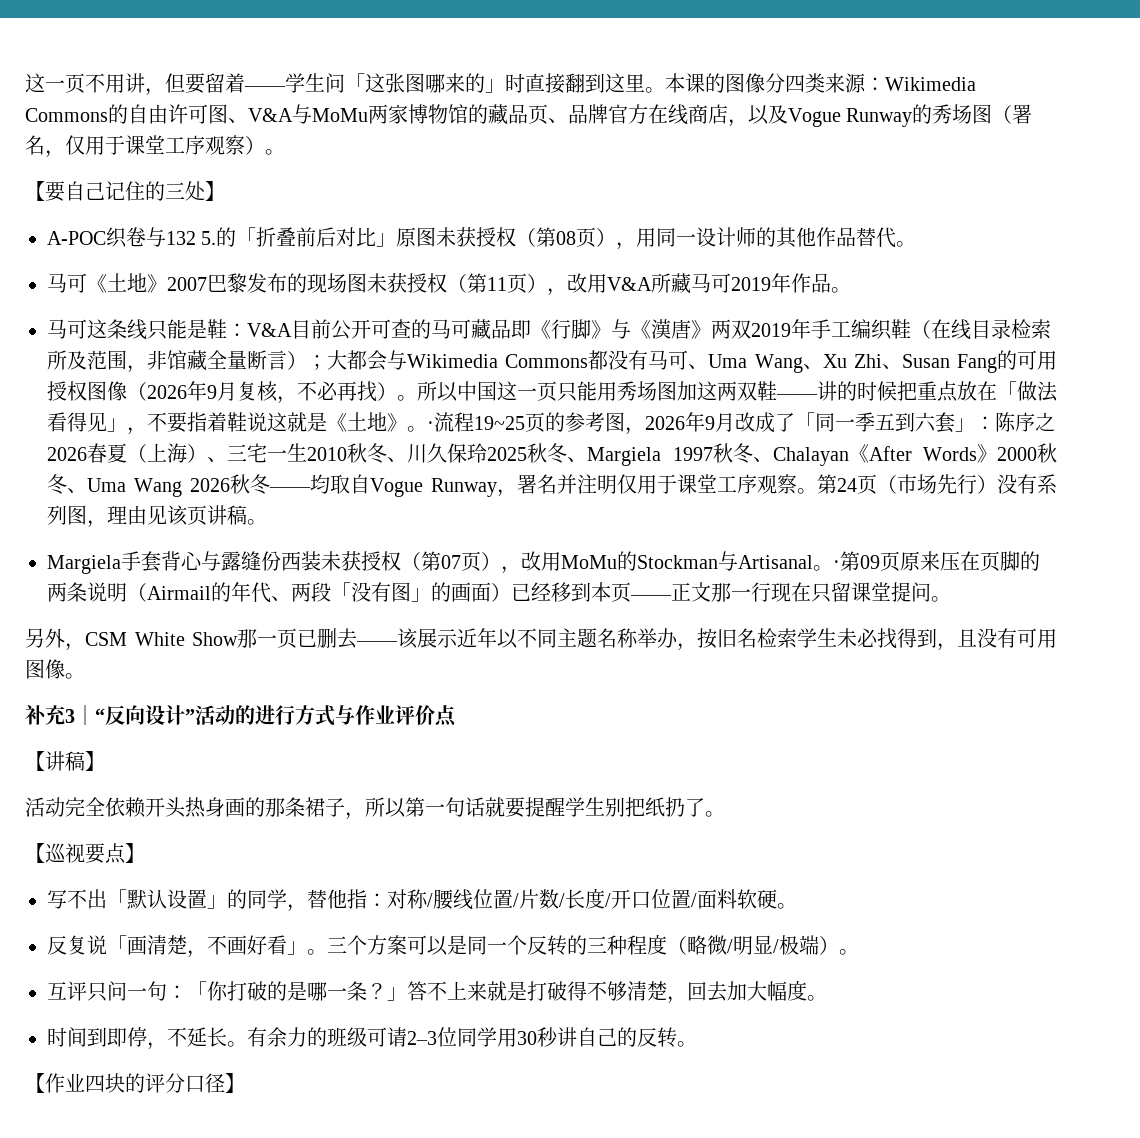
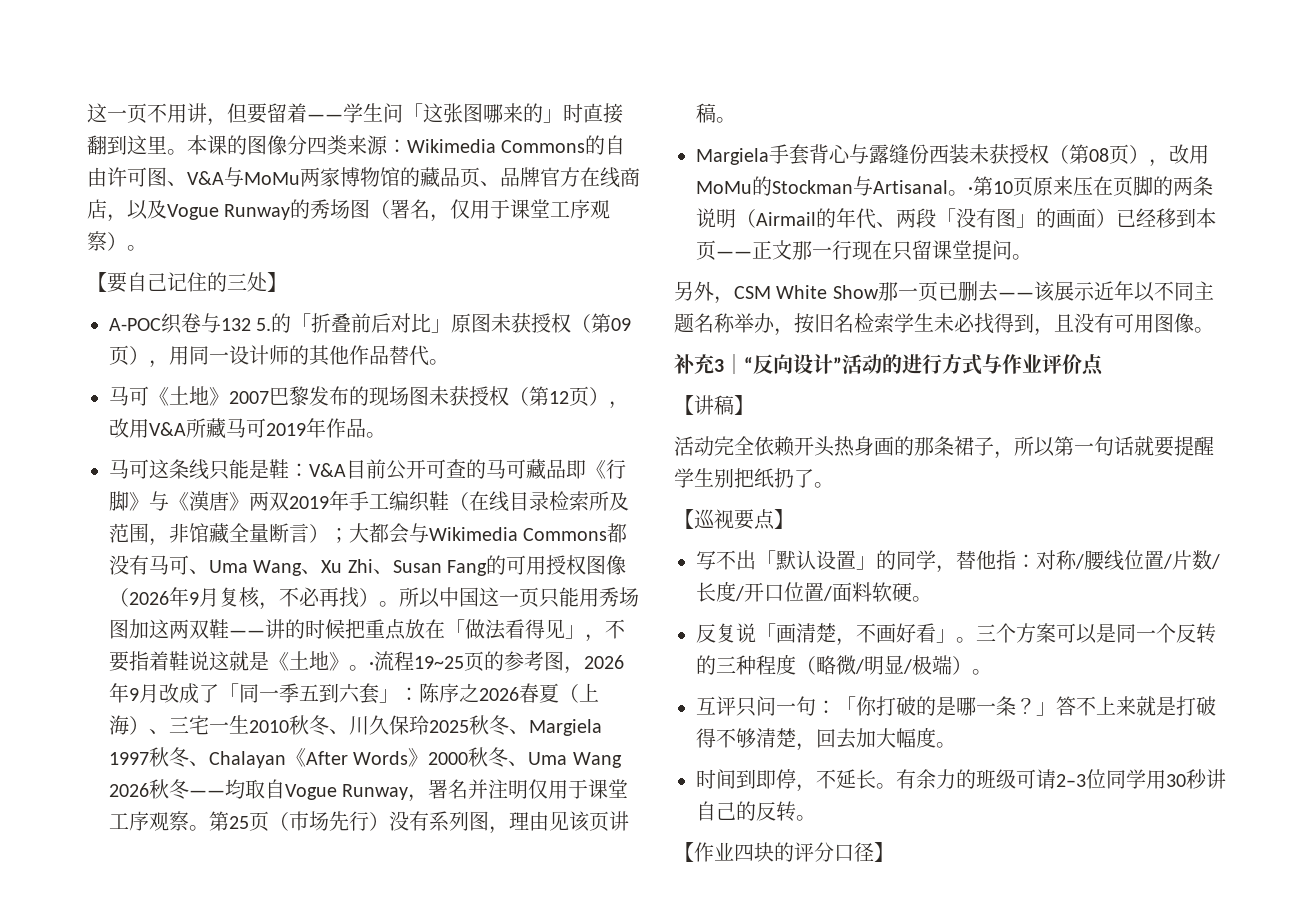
- A-POC织卷与132 5.的「折叠前后对比」原图未获授权（第08页），用同一设计师的其他作品替代。
+ A-POC织卷与132 5.的「折叠前后对比」原图未获授权（第09页），用同一设计师的其他作品替代。
- 马可《土地》2007巴黎发布的现场图未获授权（第11页），改用V&A所藏马可2019年作品。
+ 马可《土地》2007巴黎发布的现场图未获授权（第12页），改用V&A所藏马可2019年作品。
- 第24页（市场先行）没有系列图，理由见该页讲稿。
+ 第25页（市场先行）没有系列图，理由见该页讲稿。
- Margiela手套背心与露缝份西装未获授权（第07页），改用MoMu的Stockman与Artisanal。
+ Margiela手套背心与露缝份西装未获授权（第08页），改用MoMu的Stockman与Artisanal。
- ·第09页原来压在页脚的两条说明（Airmail的年代、两段「没有图」的画面）已经移到本页——正文那一行现在只留课堂提问。
+ ·第10页原来压在页脚的两条说明（Airmail的年代、两段「没有图」的画面）已经移到本页——正文那一行现在只留课堂提问。

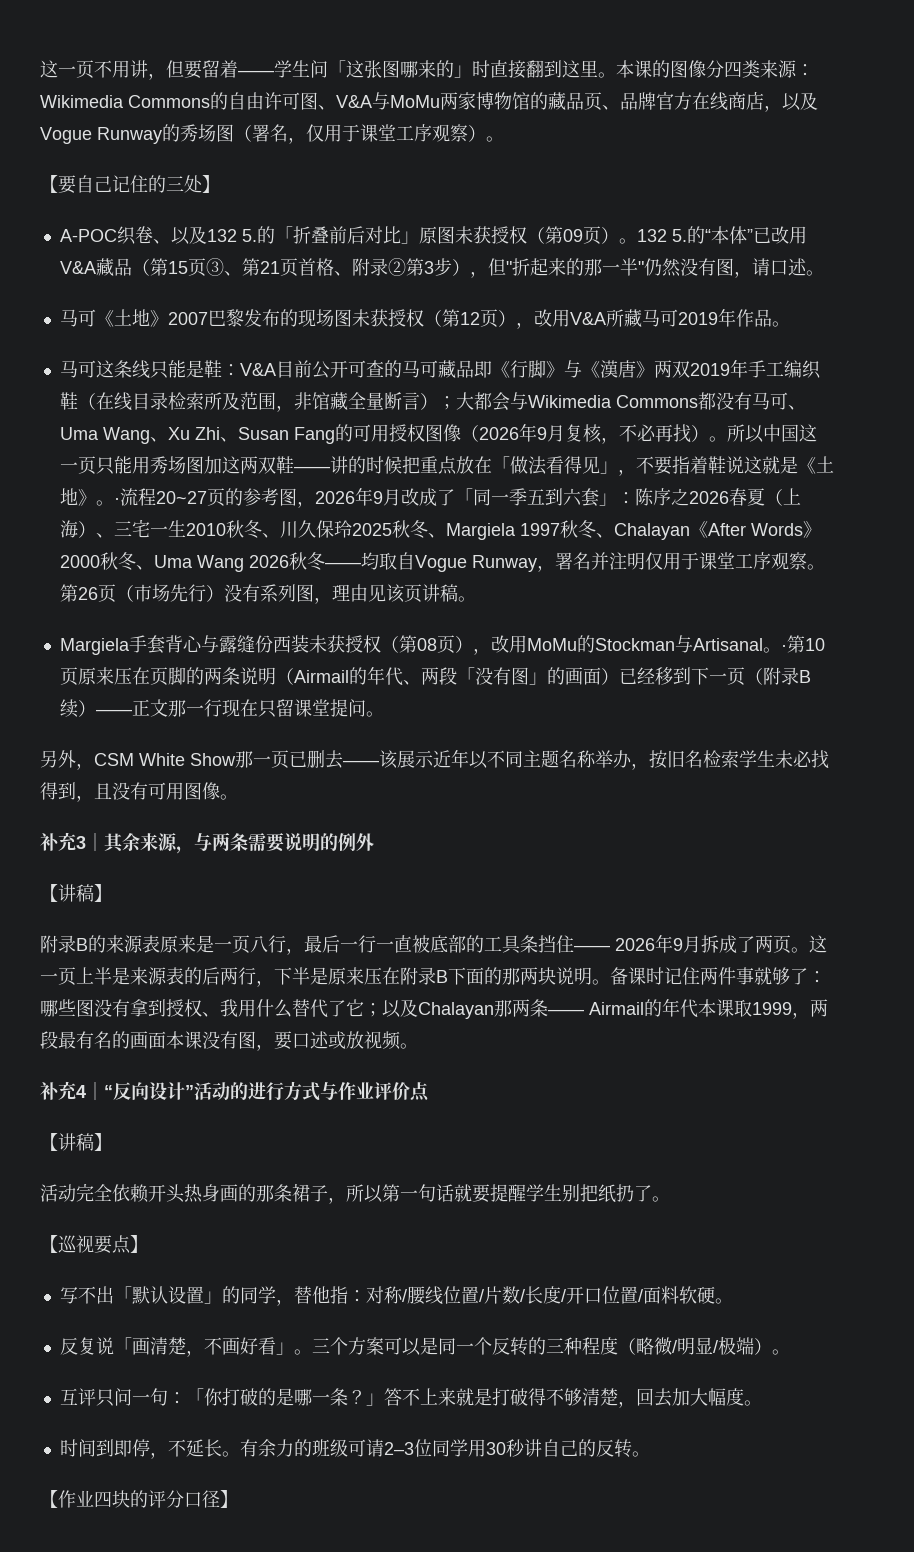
- A-POC织卷与132 5.的「折叠前后对比」原图未获授权（第09页），用同一设计师的其他作品替代。
+ A-POC织卷、以及132 5.的「折叠前后对比」原图未获授权（第09页）。132 5.的“本体”已改用V&A藏品（第15页③、第21页首格、附录②第3步），但"折起来的那一半"仍然没有图，请口述。
- ·流程19~25页的参考图，2026年9月改成了「同一季五到六套」：陈序之2026春夏（上海）、三宅一生2010秋冬、川久保玲2025秋冬、Margiela 1997秋冬、Chalayan《After Words》2000秋冬、Uma Wang 2026秋冬——均取自Vogue Runway，署名并注明仅用于课堂工序观察。
+ ·流程20~27页的参考图，2026年9月改成了「同一季五到六套」：陈序之2026春夏（上海）、三宅一生2010秋冬、川久保玲2025秋冬、Margiela 1997秋冬、Chalayan《After Words》2000秋冬、Uma Wang 2026秋冬——均取自Vogue Runway，署名并注明仅用于课堂工序观察。
- 第25页（市场先行）没有系列图，理由见该页讲稿。
+ 第26页（市场先行）没有系列图，理由见该页讲稿。
- ·第10页原来压在页脚的两条说明（Airmail的年代、两段「没有图」的画面）已经移到本页——正文那一行现在只留课堂提问。
+ ·第10页原来压在页脚的两条说明（Airmail的年代、两段「没有图」的画面）已经移到下一页（附录B续）——正文那一行现在只留课堂提问。
- 补充3｜“反向设计”活动的进行方式与作业评价点
+ 补充3｜其余来源，与两条需要说明的例外
+ 【讲稿】
+ 附录B的来源表原来是一页八行，最后一行一直被底部的工具条挡住—— 2026年9月拆成了两页。这一页上半是来源表的后两行，下半是原来压在附录B下面的那两块说明。备课时记住两件事就够了：哪些图没有拿到授权、我用什么替代了它；以及Chalayan那两条—— Airmail的年代本课取1999，两段最有名的画面本课没有图，要口述或放视频。
+ 补充4｜“反向设计”活动的进行方式与作业评价点

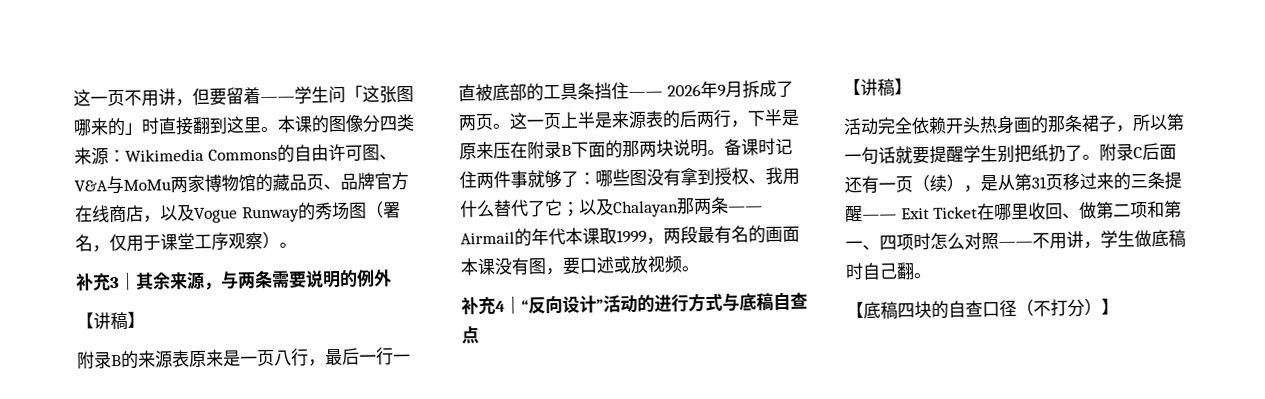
- 【要自己记住的三处】
- A-POC织卷、以及132 5.的「折叠前后对比」原图未获授权（第09页）。132 5.的“本体”已改用V&A藏品（第15页③、第21页首格、附录②第3步），但"折起来的那一半"仍然没有图，请口述。
- 马可《土地》2007巴黎发布的现场图未获授权（第12页），改用V&A所藏马可2019年作品。
- 马可这条线只能是鞋：V&A目前公开可查的马可藏品即《行脚》与《漢唐》两双2019年手工编织鞋（在线目录检索所及范围，非馆藏全量断言）；大都会与Wikimedia Commons都没有马可、Uma Wang、Xu Zhi、Susan Fang的可用授权图像（2026年9月复核，不必再找）。所以中国这一页只能用秀场图加这两双鞋——讲的时候把重点放在「做法看得见」，不要指着鞋说这就是《土地》。·流程20~27页的参考图，2026年9月改成了「同一季五到六套」：陈序之2026春夏（上海）、三宅一生2010秋冬、川久保玲2025秋冬、Margiela 1997秋冬、Chalayan《After Words》2000秋冬、Uma Wang 2026秋冬——均取自Vogue Runway，署名并注明仅用于课堂工序观察。第26页（市场先行）没有系列图，理由见该页讲稿。
- Margiela手套背心与露缝份西装未获授权（第08页），改用MoMu的Stockman与Artisanal。·第10页原来压在页脚的两条说明（Airmail的年代、两段「没有图」的画面）已经移到下一页（附录B续）——正文那一行现在只留课堂提问。
- 另外，CSM White Show那一页已删去——该展示近年以不同主题名称举办，按旧名检索学生未必找得到，且没有可用图像。
- 补充4｜“反向设计”活动的进行方式与作业评价点
+ 补充4｜“反向设计”活动的进行方式与底稿自查点
- 活动完全依赖开头热身画的那条裙子，所以第一句话就要提醒学生别把纸扔了。
- 【巡视要点】
- 写不出「默认设置」的同学，替他指：对称/腰线位置/片数/长度/开口位置/面料软硬。
- 反复说「画清楚，不画好看」。三个方案可以是同一个反转的三种程度（略微/明显/极端）。
- 互评只问一句：「你打破的是哪一条？」答不上来就是打破得不够清楚，回去加大幅度。
- 时间到即停，不延长。有余力的班级可请2–3位同学用30秒讲自己的反转。
- 【作业四块的评分口径】
+ 活动完全依赖开头热身画的那条裙子，所以第一句话就要提醒学生别把纸扔了。附录C后面还有一页（续），是从第31页移过来的三条提醒—— Exit Ticket在哪里收回、做第二项和第一、四项时怎么对照——不用讲，学生做底稿时自己翻。
+ 【底稿四块的自查口径（不打分）】

